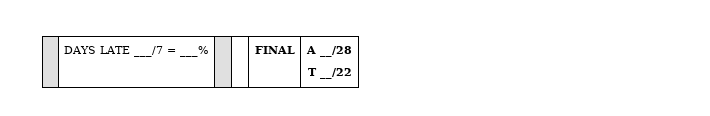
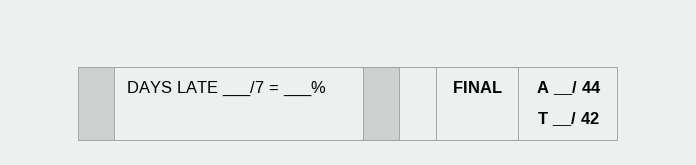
- | DAYS LATE ___/7 = ___% | | | FINAL | A __/28
- T __/22
+ | DAYS LATE ___/7 = ___% | | | FINAL | A __/ 44
+ T __/ 42

